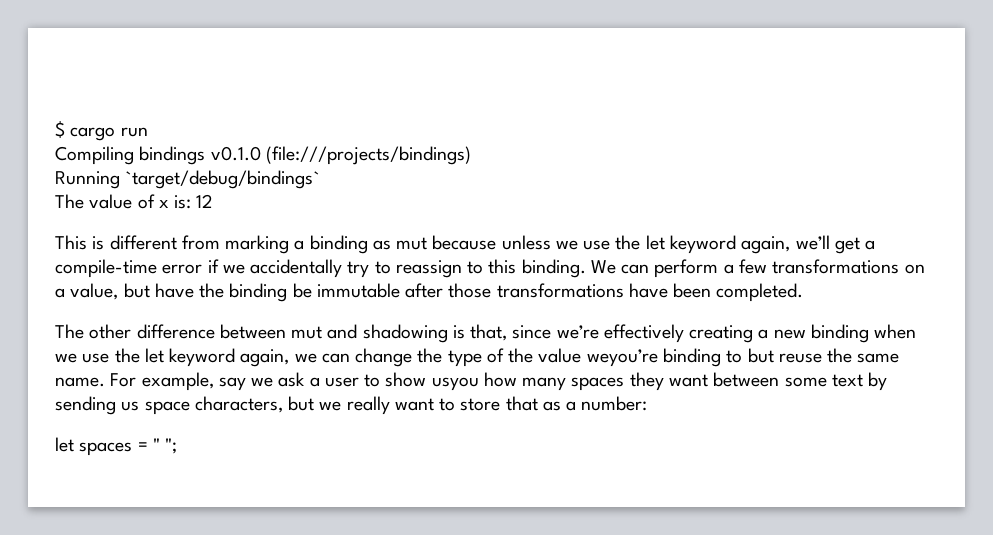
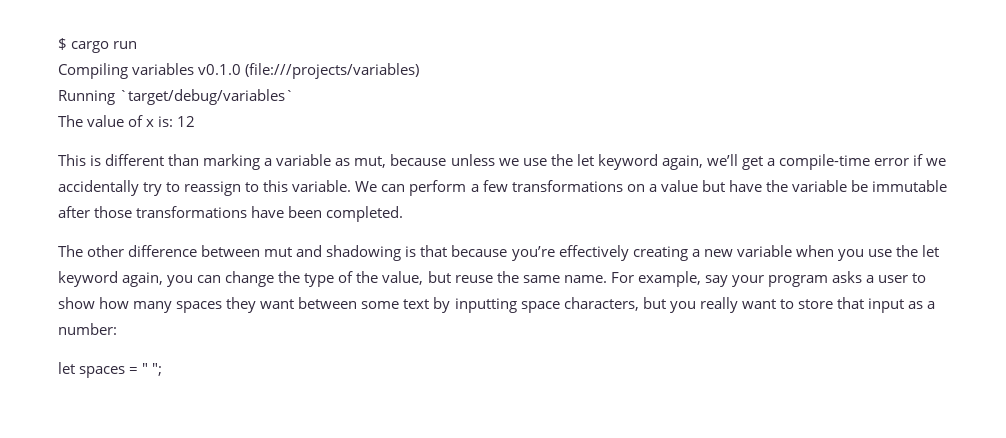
- Compiling bindings v0.1.0 (file:///projects/bindings)
+ Compiling variables v0.1.0 (file:///projects/variables)
- Running `target/debug/bindings`
+ Running `target/debug/variables`
- This is different from marking a binding as mut because unless we use the let keyword again, we’ll get a compile-time error if we accidentally try to reassign to this binding.
+ This is different than marking a variable as mut, because unless we use the let keyword again, we’ll get a compile-time error if we accidentally try to reassign to this variable.
- We can perform a few transformations on a value, but have the binding be immutable after those transformations have been completed.
+ We can perform a few transformations on a value but have the variable be immutable after those transformations have been completed.
- The other difference between mut and shadowing is that, since we’re effectively creating a new binding when we use the let keyword again, we can change the type of the value weyou’re binding to but reuse the same name.
+ The other difference between mut and shadowing is that because you’re effectively creating a new variable when you use the let keyword again, you can change the type of the value, but reuse the same name.
- For example, say we ask a user to show usyou how many spaces they want between some text by sending us space characters, but we really want to store that as a number:
+ For example, say your program asks a user to show how many spaces they want between some text by inputting space characters, but you really want to store that input as a number:

